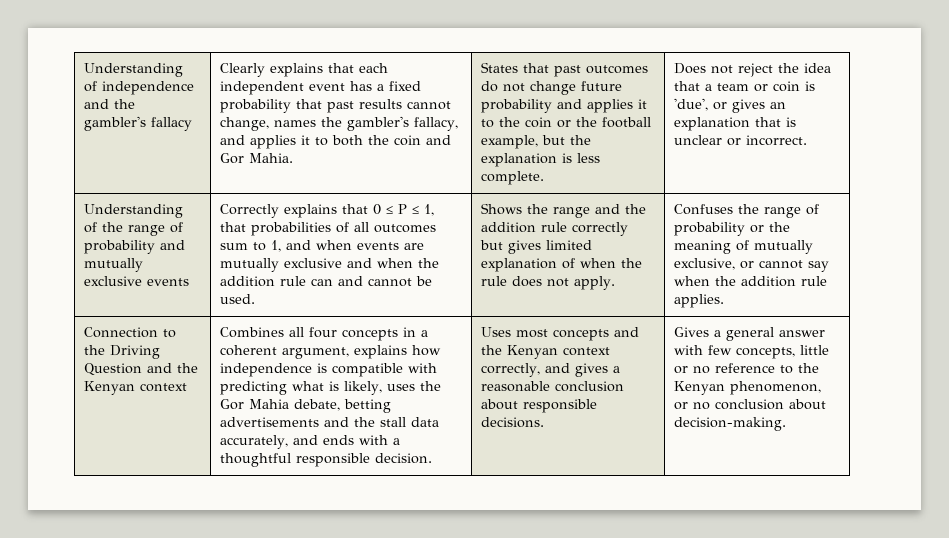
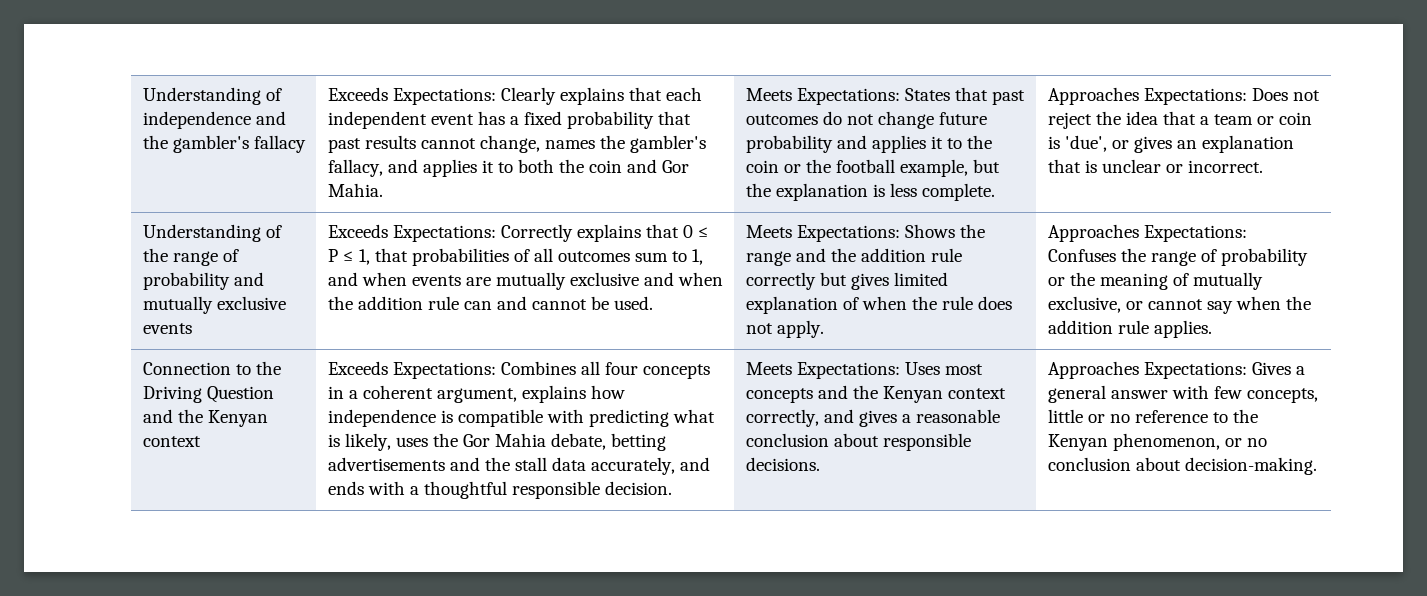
- Clearly explains that each independent event has a fixed probability that past results cannot change, names the gambler's fallacy, and applies it to both the coin and Gor Mahia.
+ Exceeds Expectations: Clearly explains that each independent event has a fixed probability that past results cannot change, names the gambler's fallacy, and applies it to both the coin and Gor Mahia.
- States that past outcomes do not change future probability and applies it to the coin or the football example, but the explanation is less complete.
+ Meets Expectations: States that past outcomes do not change future probability and applies it to the coin or the football example, but the explanation is less complete.
- Does not reject the idea that a team or coin is 'due', or gives an explanation that is unclear or incorrect.
+ Approaches Expectations: Does not reject the idea that a team or coin is 'due', or gives an explanation that is unclear or incorrect.
- Correctly explains that 0 ≤ P ≤ 1, that probabilities of all outcomes sum to 1, and when events are mutually exclusive and when the addition rule can and cannot be used.
+ Exceeds Expectations: Correctly explains that 0 ≤ P ≤ 1, that probabilities of all outcomes sum to 1, and when events are mutually exclusive and when the addition rule can and cannot be used.
- Shows the range and the addition rule correctly but gives limited explanation of when the rule does not apply.
+ Meets Expectations: Shows the range and the addition rule correctly but gives limited explanation of when the rule does not apply.
- Confuses the range of probability or the meaning of mutually exclusive, or cannot say when the addition rule applies.
+ Approaches Expectations: Confuses the range of probability or the meaning of mutually exclusive, or cannot say when the addition rule applies.
- Combines all four concepts in a coherent argument, explains how independence is compatible with predicting what is likely, uses the Gor Mahia debate, betting advertisements and the stall data accurately, and ends with a thoughtful responsible decision.
+ Exceeds Expectations: Combines all four concepts in a coherent argument, explains how independence is compatible with predicting what is likely, uses the Gor Mahia debate, betting advertisements and the stall data accurately, and ends with a thoughtful responsible decision.
- Uses most concepts and the Kenyan context correctly, and gives a reasonable conclusion about responsible decisions.
+ Meets Expectations: Uses most concepts and the Kenyan context correctly, and gives a reasonable conclusion about responsible decisions.
- Gives a general answer with few concepts, little or no reference to the Kenyan phenomenon, or no conclusion about decision-making.
+ Approaches Expectations: Gives a general answer with few concepts, little or no reference to the Kenyan phenomenon, or no conclusion about decision-making.

